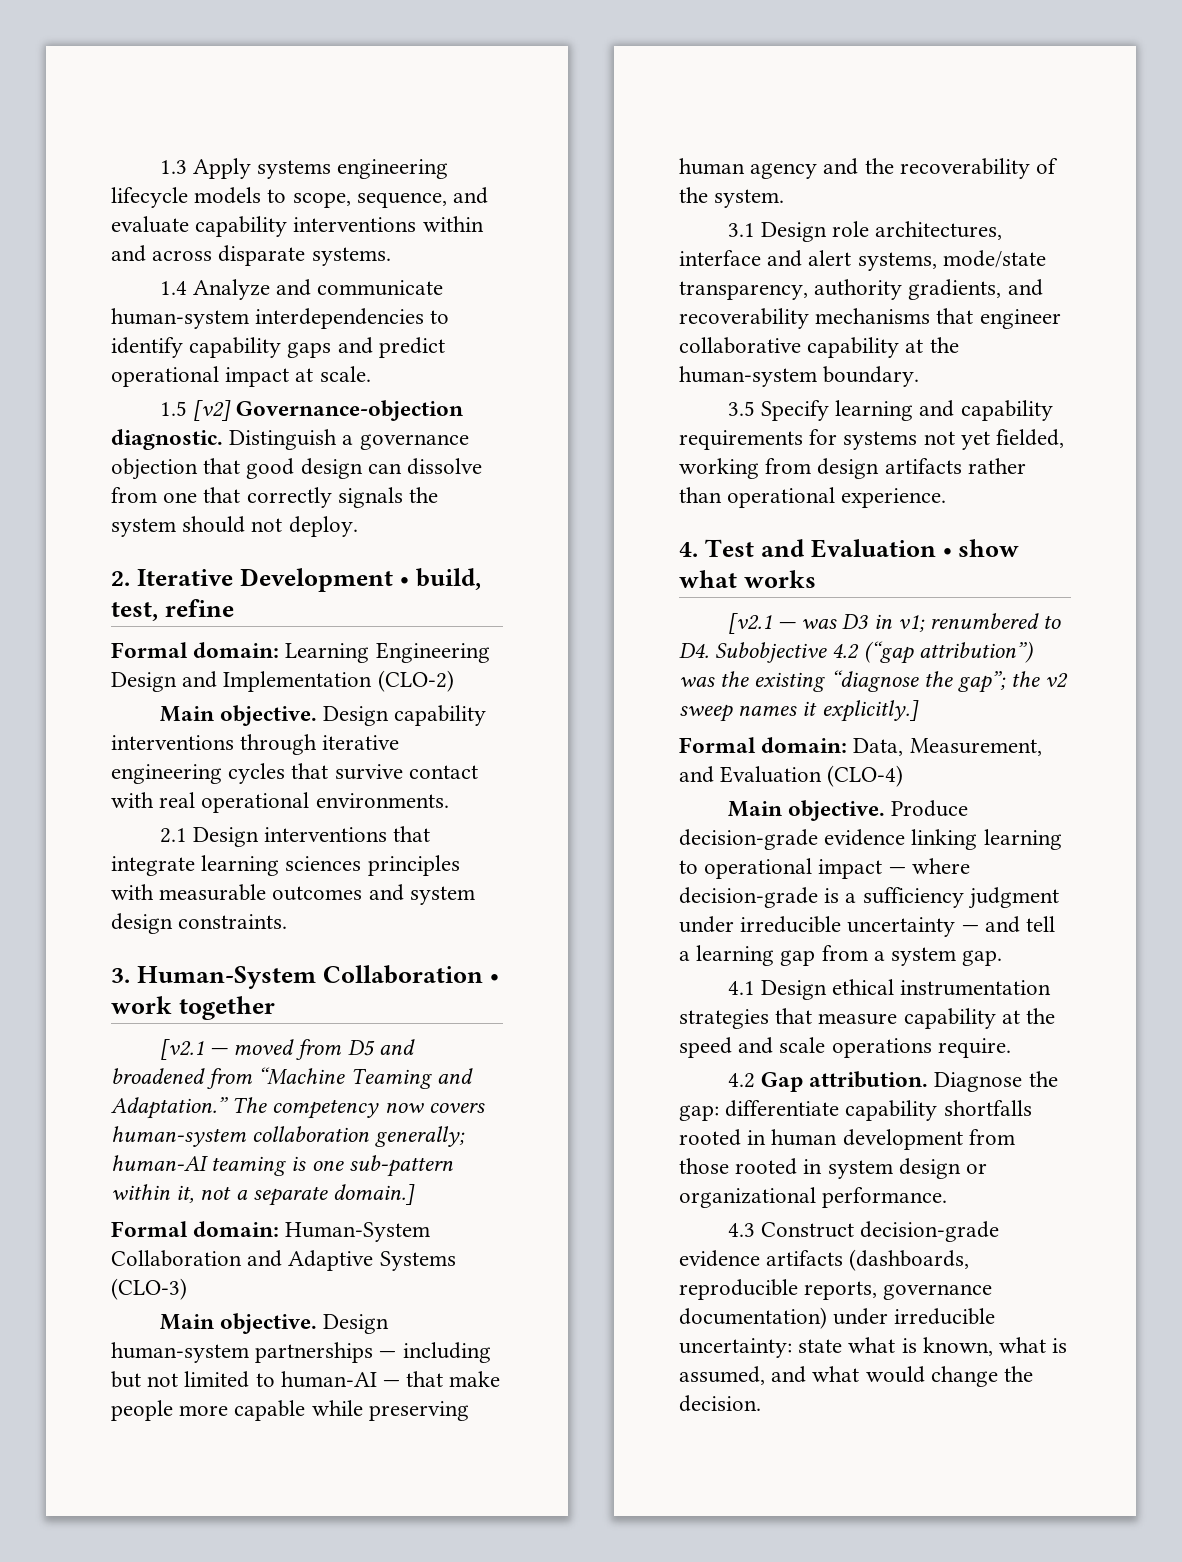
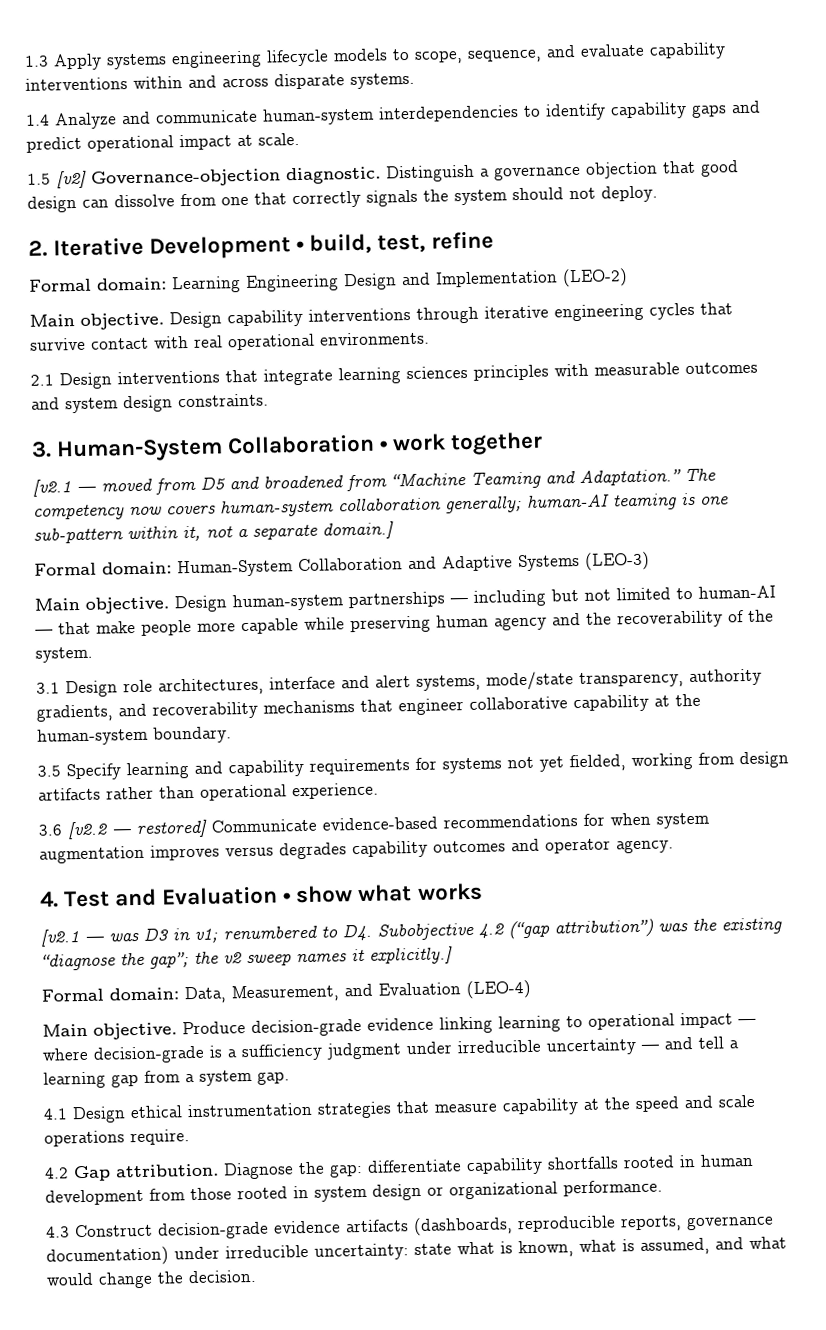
- Formal domain: Learning Engineering Design and Implementation (CLO-2)
+ Formal domain: Learning Engineering Design and Implementation (LEO-2)
- Formal domain: Human-System Collaboration and Adaptive Systems (CLO-3)
+ Formal domain: Human-System Collaboration and Adaptive Systems (LEO-3)
+ 3.6 [v2.2 — restored] Communicate evidence-based recommendations for when system augmentation improves versus degrades capability outcomes and operator agency.
- Formal domain: Data, Measurement, and Evaluation (CLO-4)
+ Formal domain: Data, Measurement, and Evaluation (LEO-4)

